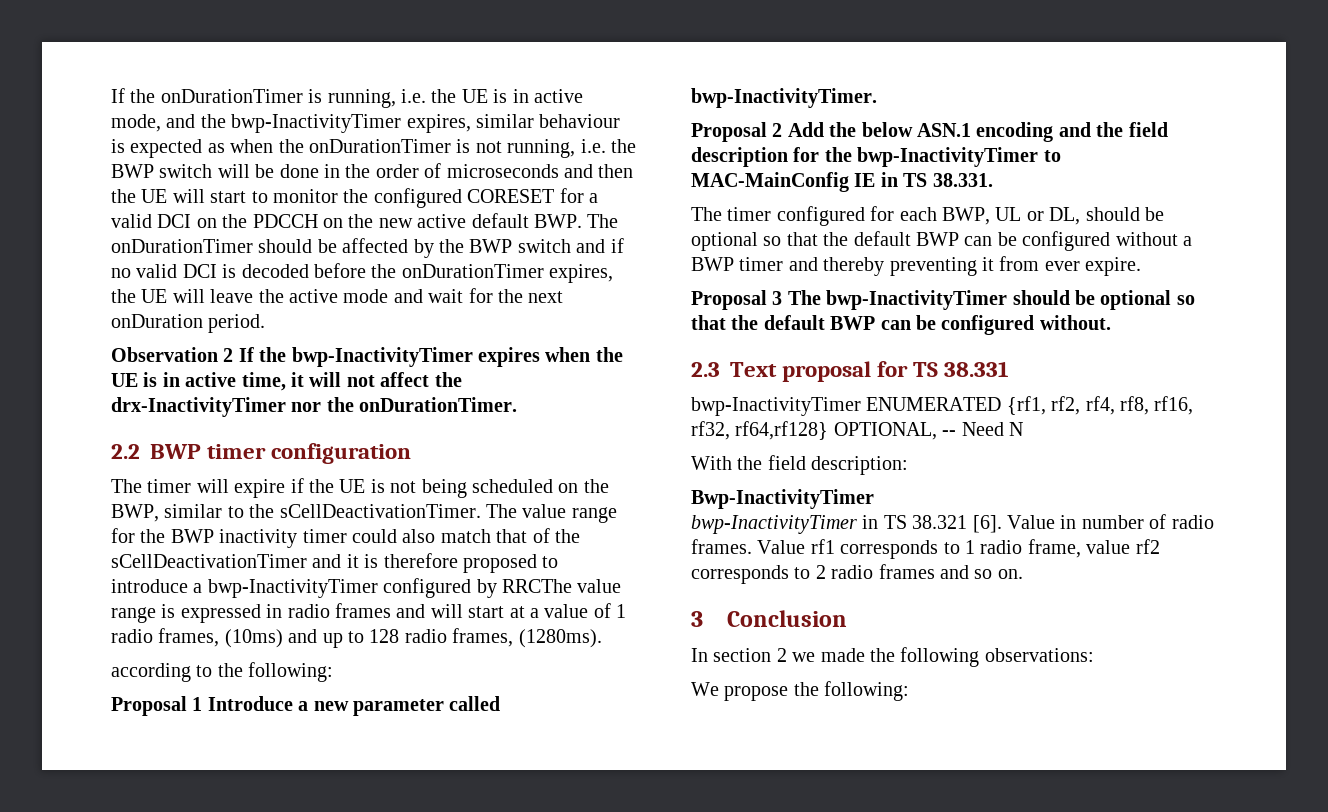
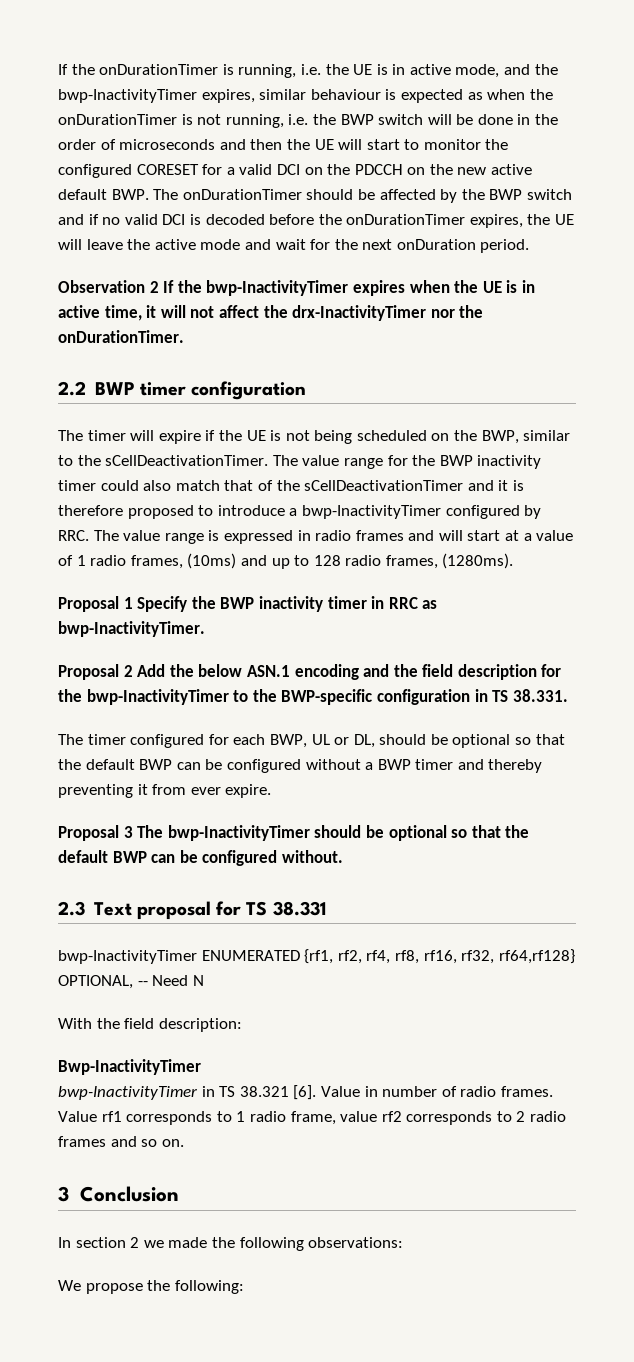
- The value range for the BWP inactivity timer could also match that of the sCellDeactivationTimer and it is therefore proposed to introduce a bwp-InactivityTimer configured by RRCThe value range is expressed in radio frames and will start at a value of 1 radio frames, (10ms) and up to 128 radio frames, (1280ms).
+ The value range for the BWP inactivity timer could also match that of the sCellDeactivationTimer and it is therefore proposed to introduce a bwp-InactivityTimer configured by RRC. The value range is expressed in radio frames and will start at a value of 1 radio frames, (10ms) and up to 128 radio frames, (1280ms).
- according to the following:
- Proposal 1 Introduce a new parameter called bwp-InactivityTimer.
+ Proposal 1 Specify the BWP inactivity timer in RRC as bwp-InactivityTimer.
- Proposal 2 Add the below ASN.1 encoding and the field description for the bwp-InactivityTimer to MAC-MainConfig IE in TS 38.331.
+ Proposal 2 Add the below ASN.1 encoding and the field description for the bwp-InactivityTimer to the BWP-specific configuration in TS 38.331.

